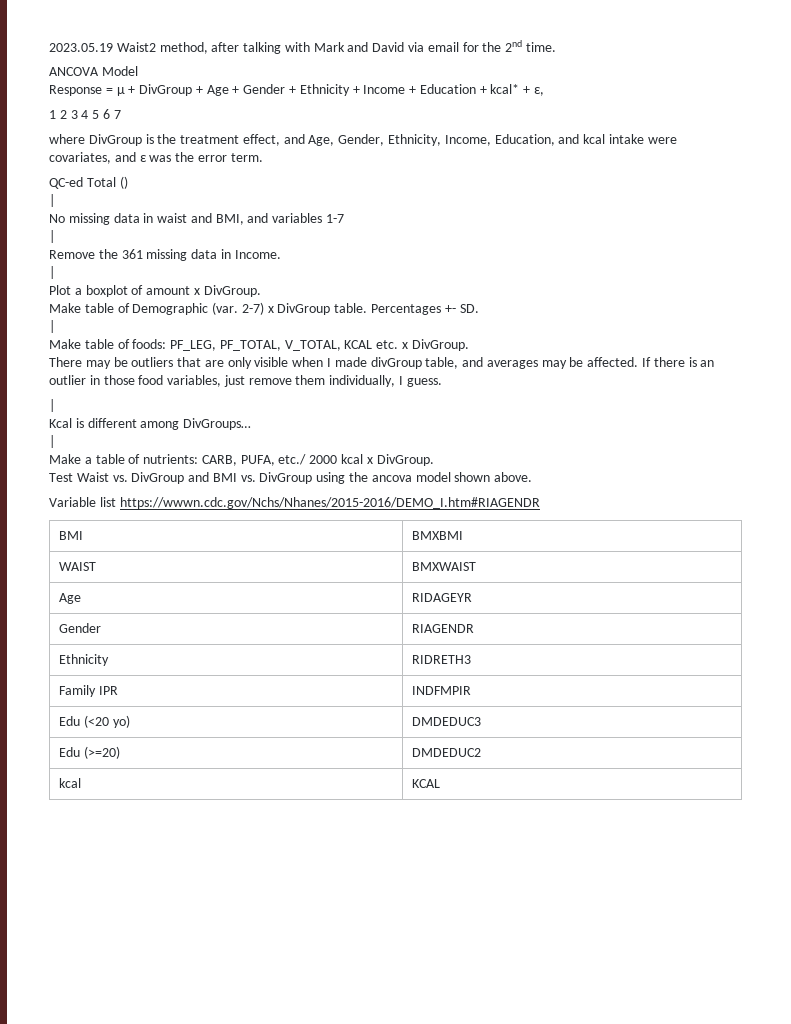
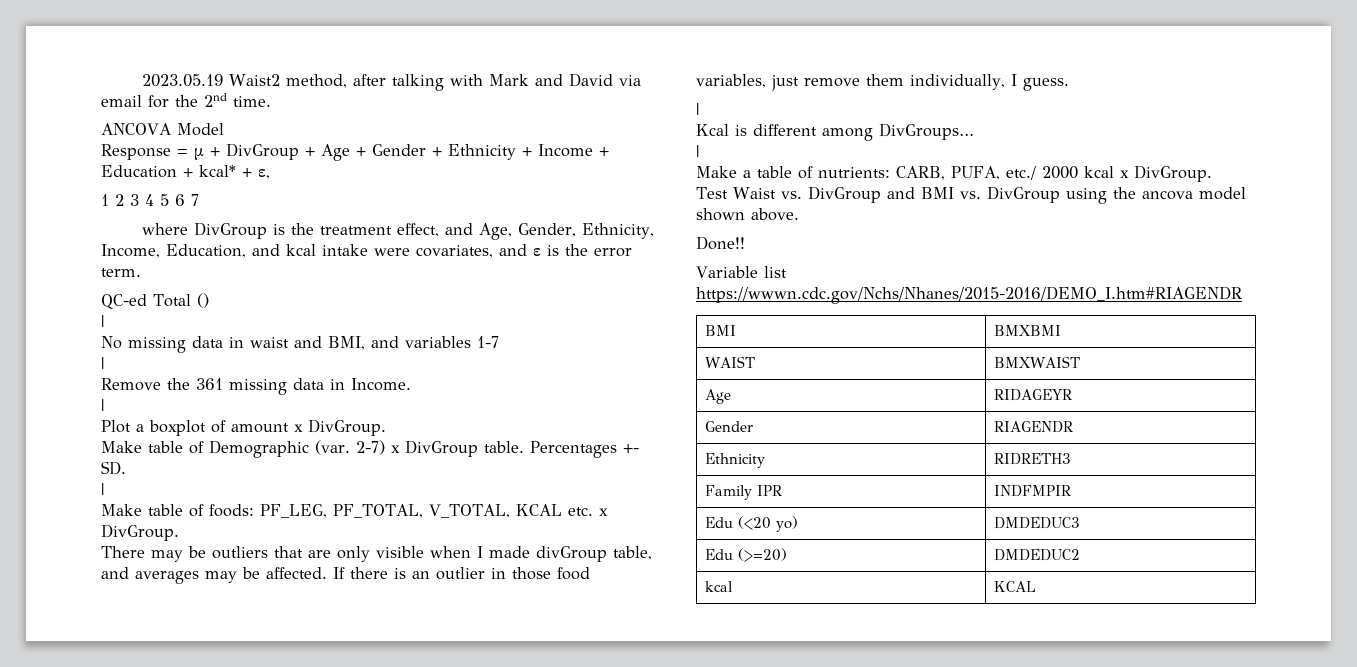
- where DivGroup is the treatment effect, and Age, Gender, Ethnicity, Income, Education, and kcal intake were covariates, and ε was the error term.
+ where DivGroup is the treatment effect, and Age, Gender, Ethnicity, Income, Education, and kcal intake were covariates, and ε is the error term.
+ Done!!

